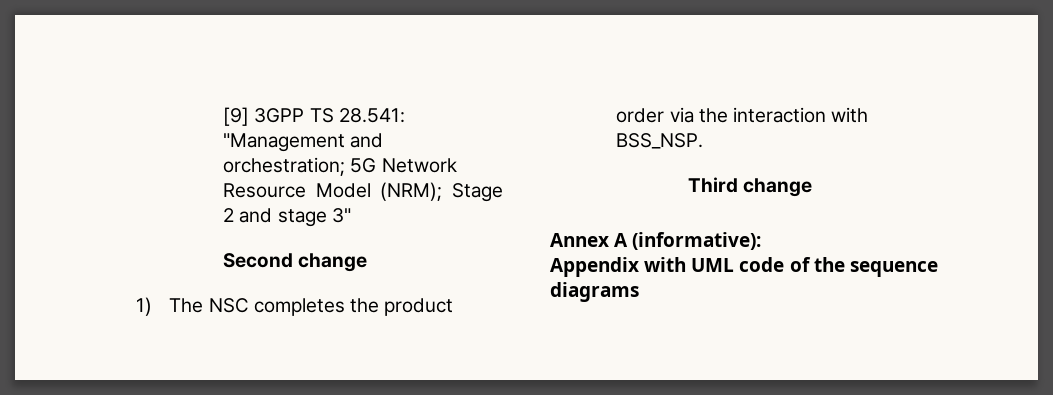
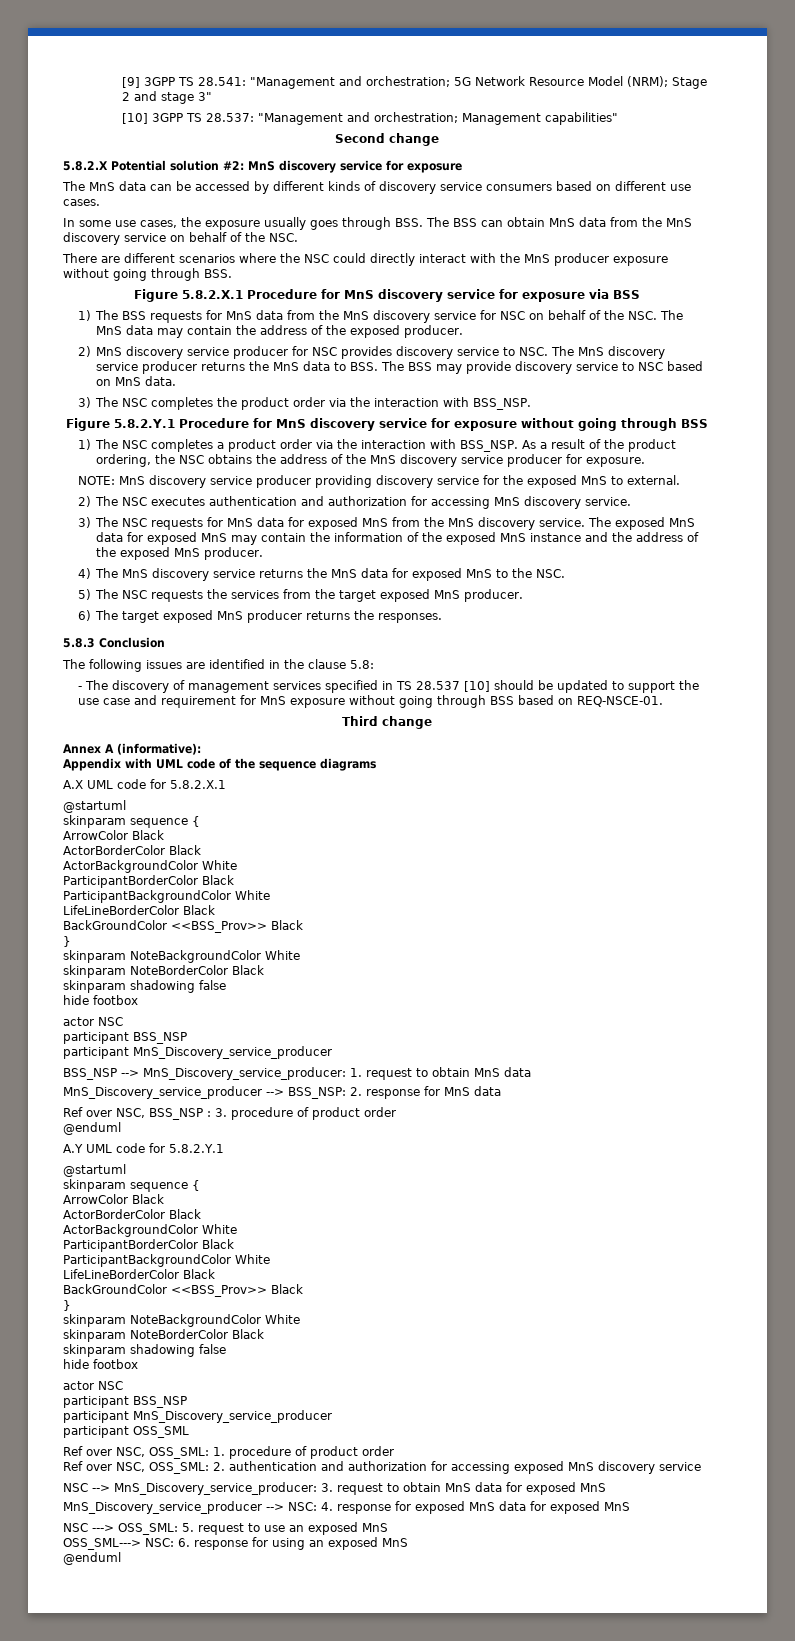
+ [10] 3GPP TS 28.537: "Management and orchestration; Management capabilities"
  Second change
- 1) The NSC completes the product order via the interaction with BSS_NSP.
+ 5.8.2.X Potential solution #2: MnS discovery service for exposure
+ The MnS data can be accessed by different kinds of discovery service consumers based on different use cases.
+ In some use cases, the exposure usually goes through BSS. The BSS can obtain MnS data from the MnS discovery service on behalf of the NSC.
+ There are different scenarios where the NSC could directly interact with the MnS producer exposure without going through BSS.
+ Figure 5.8.2.X.1 Procedure for MnS discovery service for exposure via BSS
+ 1) The BSS requests for MnS data from the MnS discovery service for NSC on behalf of the NSC. The MnS data may contain the address of the exposed producer.
+ 2) MnS discovery service producer for NSC provides discovery service to NSC. The MnS discovery service producer returns the MnS data to BSS. The BSS may provide discovery service to NSC based on MnS data.
+ 3) The NSC completes the product order via the interaction with BSS_NSP.
+ Figure 5.8.2.Y.1 Procedure for MnS discovery service for exposure without going through BSS
+ 1) The NSC completes a product order via the interaction with BSS_NSP. As a result of the product ordering, the NSC obtains the address of the MnS discovery service producer for exposure.
+ NOTE: MnS discovery service producer providing discovery service for the exposed MnS to external.
+ 2) The NSC executes authentication and authorization for accessing MnS discovery service.
+ 3) The NSC requests for MnS data for exposed MnS from the MnS discovery service. The exposed MnS data for exposed MnS may contain the information of the exposed MnS instance and the address of the exposed MnS producer.
+ 4) The MnS discovery service returns the MnS data for exposed MnS to the NSC.
+ 5) The NSC requests the services from the target exposed MnS producer.
+ 6) The target exposed MnS producer returns the responses.
+ 5.8.3 Conclusion
+ The following issues are identified in the clause 5.8:
+ - The discovery of management services specified in TS 28.537 [10] should be updated to support the use case and requirement for MnS exposure without going through BSS based on REQ-NSCE-01.
+ A.X UML code for 5.8.2.X.1
+ @startuml
+ skinparam sequence {
+ ArrowColor Black
+ ActorBorderColor Black
+ ActorBackgroundColor White
+ ParticipantBorderColor Black
+ ParticipantBackgroundColor White
+ LifeLineBorderColor Black
+ BackGroundColor <<BSS_Prov>> Black
+ }
+ skinparam NoteBackgroundColor White
+ skinparam NoteBorderColor Black
+ skinparam shadowing false
+ hide footbox
+ actor NSC
+ participant BSS_NSP
+ participant MnS_Discovery_service_producer
+ BSS_NSP --> MnS_Discovery_service_producer: 1. request to obtain MnS data
+ MnS_Discovery_service_producer --> BSS_NSP: 2. response for MnS data
+ Ref over NSC, BSS_NSP : 3. procedure of product order
+ @enduml
+ A.Y UML code for 5.8.2.Y.1
+ @startuml
+ skinparam sequence {
+ ArrowColor Black
+ ActorBorderColor Black
+ ActorBackgroundColor White
+ ParticipantBorderColor Black
+ ParticipantBackgroundColor White
+ LifeLineBorderColor Black
+ BackGroundColor <<BSS_Prov>> Black
+ }
+ skinparam NoteBackgroundColor White
+ skinparam NoteBorderColor Black
+ skinparam shadowing false
+ hide footbox
+ actor NSC
+ participant BSS_NSP
+ participant MnS_Discovery_service_producer
+ participant OSS_SML
+ Ref over NSC, OSS_SML: 1. procedure of product order
+ Ref over NSC, OSS_SML: 2. authentication and authorization for accessing exposed MnS discovery service
+ NSC --> MnS_Discovery_service_producer: 3. request to obtain MnS data for exposed MnS
+ MnS_Discovery_service_producer --> NSC: 4. response for exposed MnS data for exposed MnS
+ NSC ---> OSS_SML: 5. request to use an exposed MnS
+ OSS_SML---> NSC: 6. response for using an exposed MnS
+ @enduml

